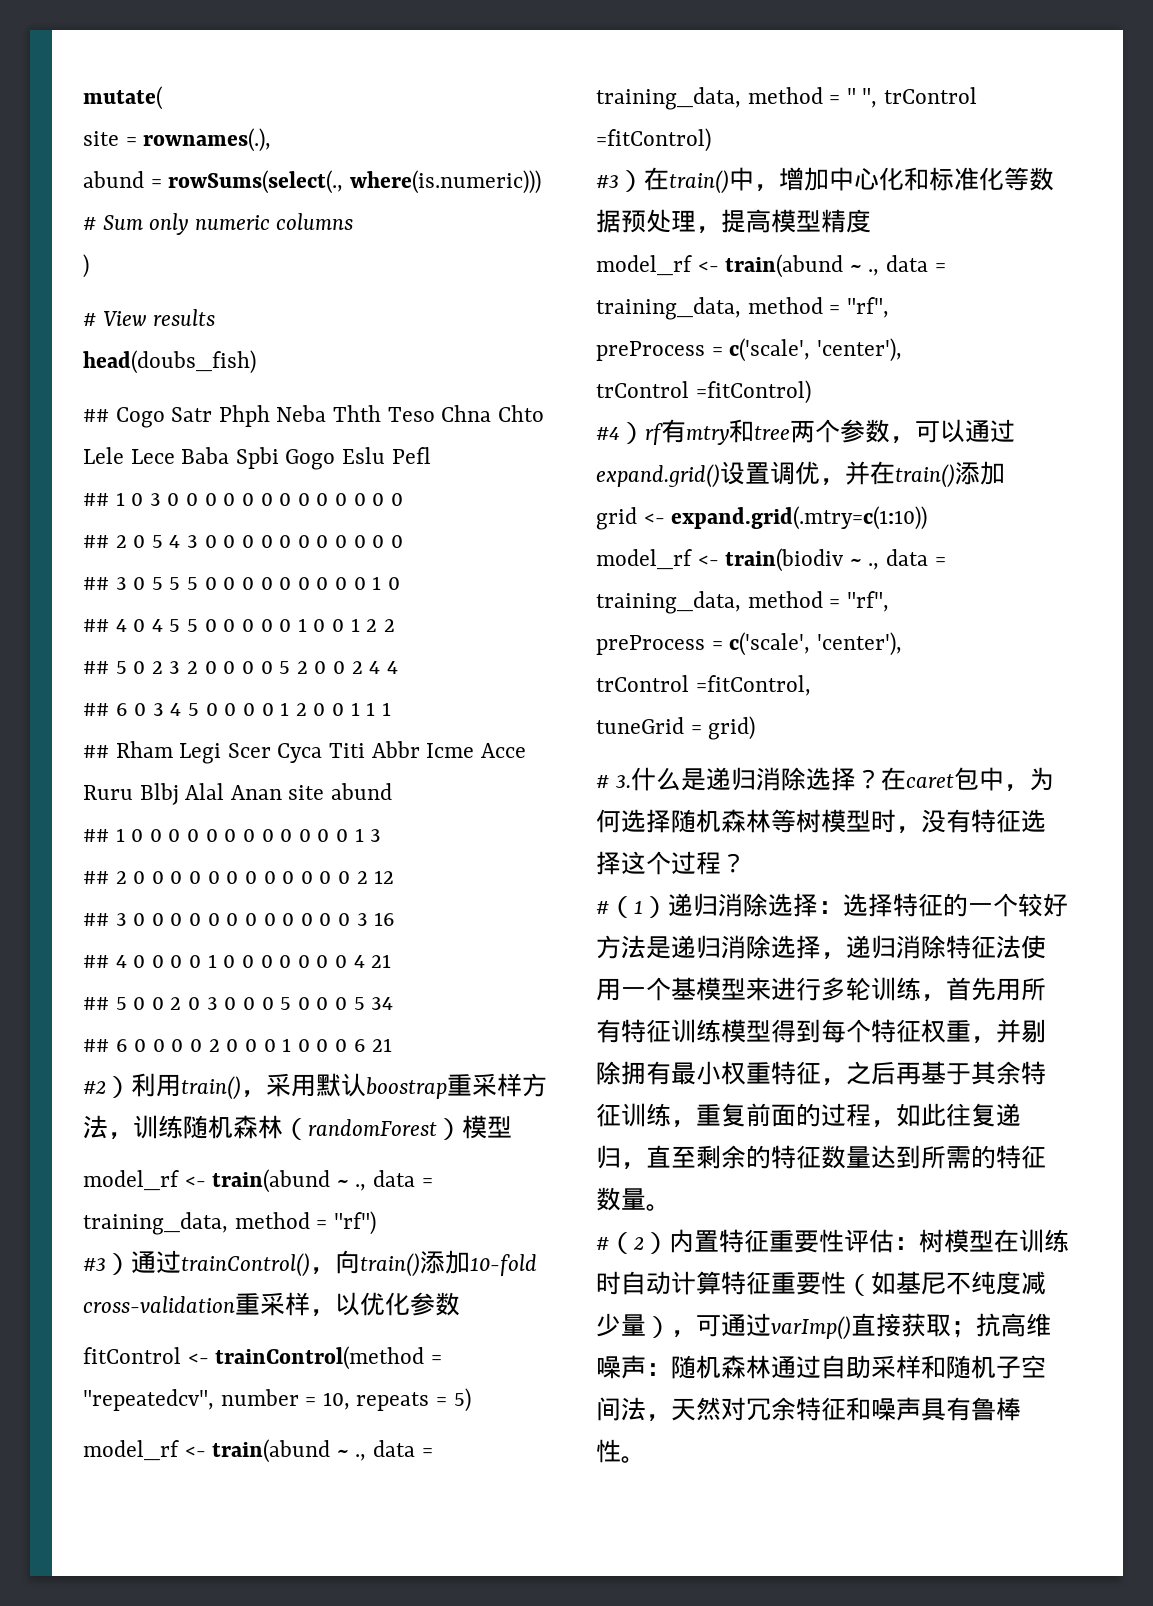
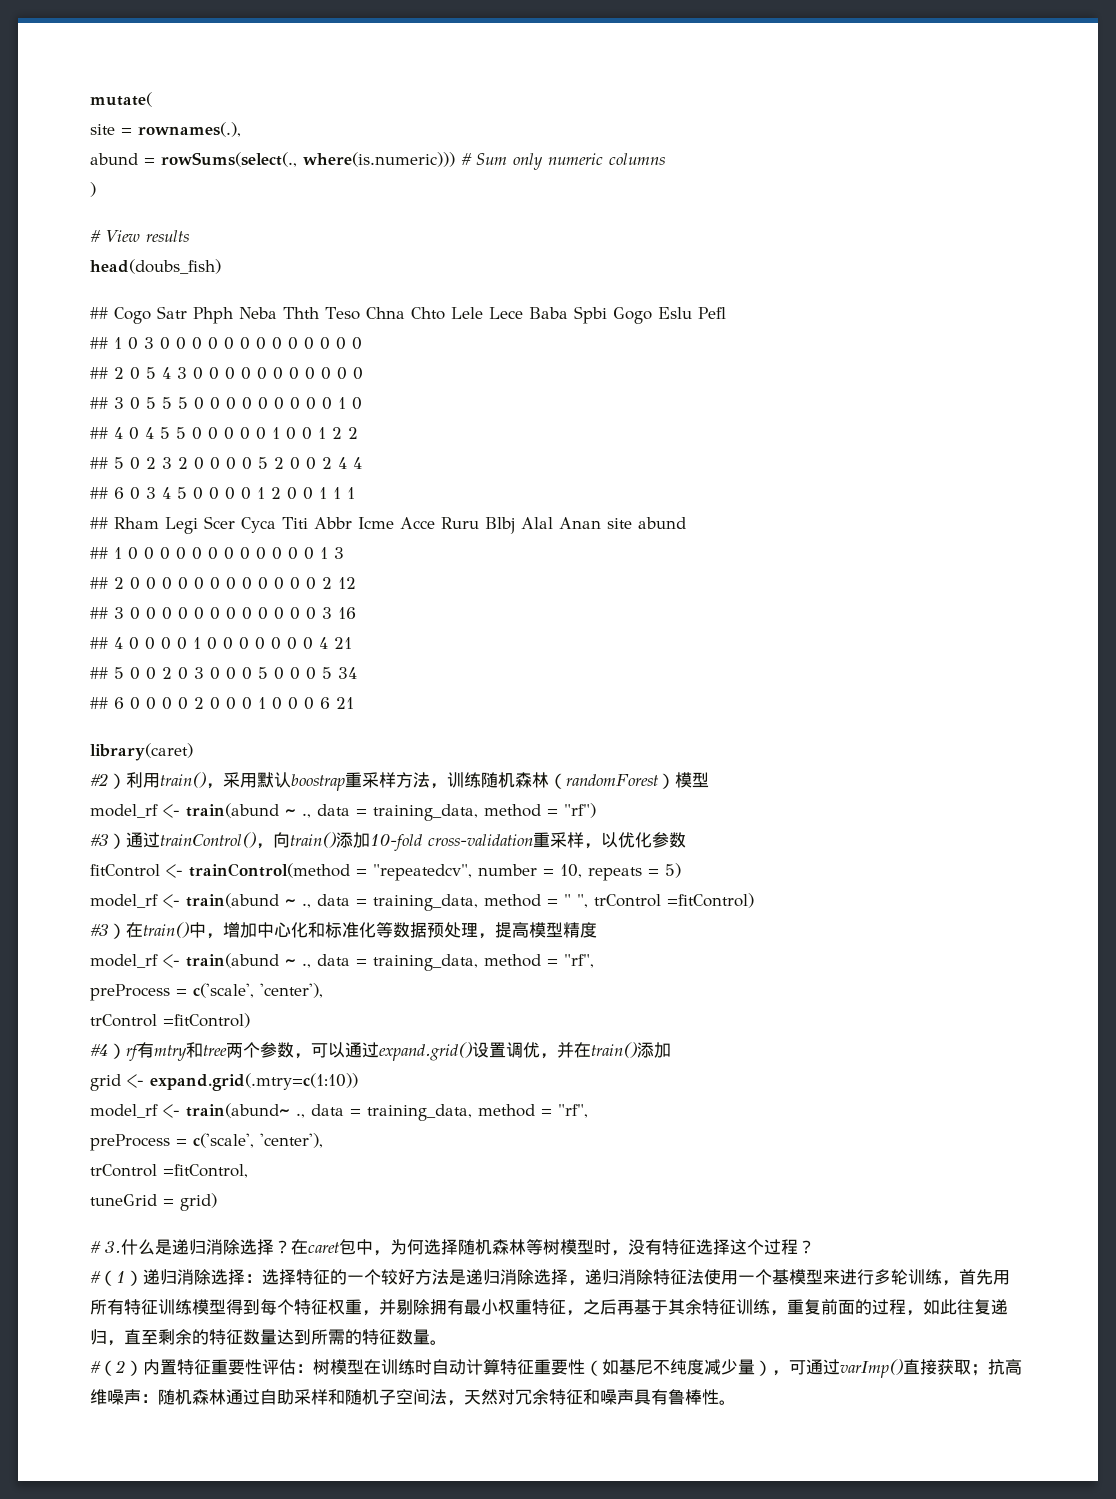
+ library(caret)
- model_rf <- train(biodiv ~ ., data = training_data, method = "rf",
+ model_rf <- train(abund~ ., data = training_data, method = "rf",

